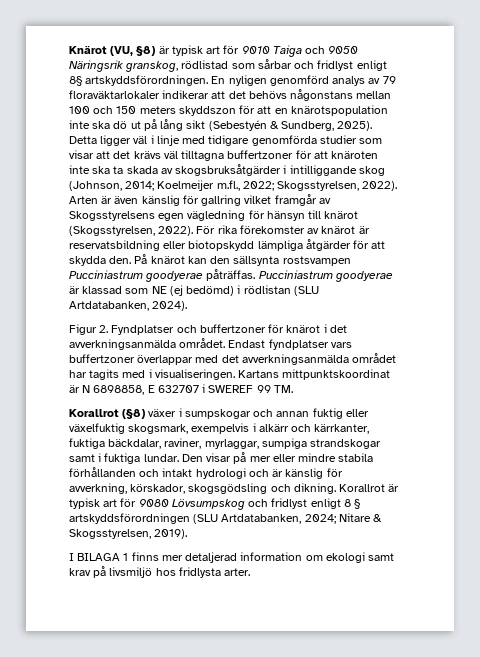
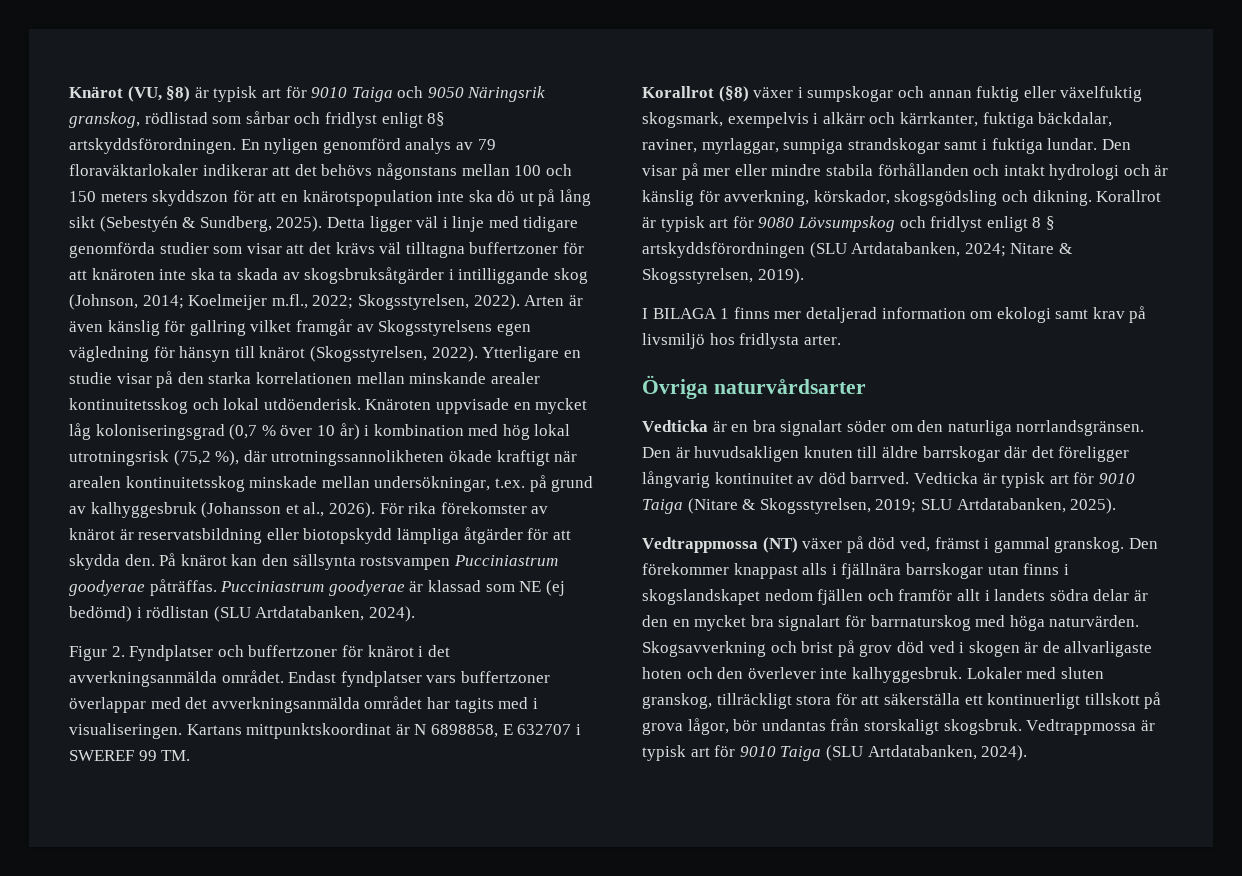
+ Ytterligare en studie visar på den starka korrelationen mellan minskande arealer kontinuitetsskog och lokal utdöenderisk. Knäroten uppvisade en mycket låg koloniseringsgrad (0,7 % över 10 år) i kombination med hög lokal utrotningsrisk (75,2 %), där utrotningssannolikheten ökade kraftigt när arealen kontinuitetsskog minskade mellan undersökningar, t.ex. på grund av kalhyggesbruk (Johansson et al., 2026).
+ Övriga naturvårdsarter
+ Vedticka är en bra signalart söder om den naturliga norrlandsgränsen. Den är huvudsakligen knuten till äldre barrskogar där det föreligger långvarig kontinuitet av död barrved. Vedticka är typisk art för 9010 Taiga (Nitare & Skogsstyrelsen, 2019; SLU Artdatabanken, 2025).
+ Vedtrappmossa (NT) växer på död ved, främst i gammal granskog. Den förekommer knappast alls i fjällnära barrskogar utan finns i skogslandskapet nedom fjällen och framför allt i landets södra delar är den en mycket bra signalart för barrnaturskog med höga naturvärden. Skogsavverkning och brist på grov död ved i skogen är de allvarligaste hoten och den överlever inte kalhyggesbruk. Lokaler med sluten granskog, tillräckligt stora för att säkerställa ett kontinuerligt tillskott på grova lågor, bör undantas från storskaligt skogsbruk. Vedtrappmossa är typisk art för 9010 Taiga (SLU Artdatabanken, 2024).

